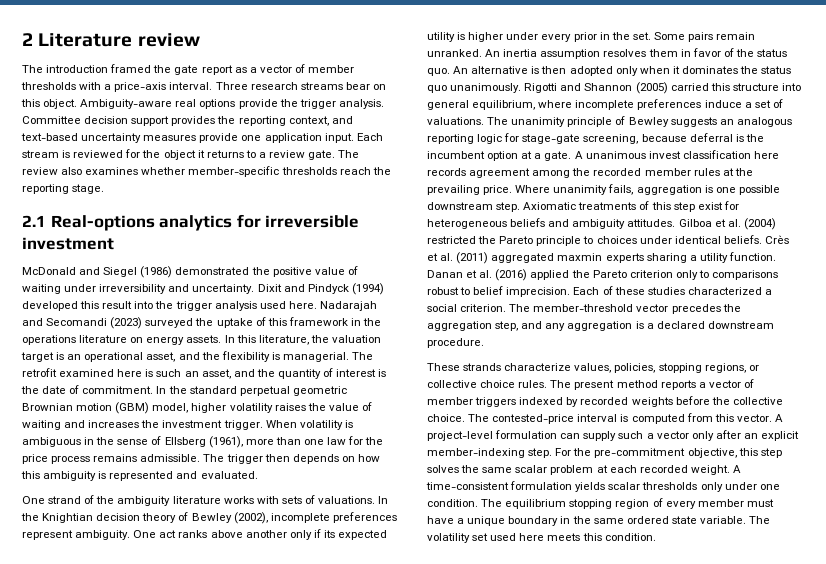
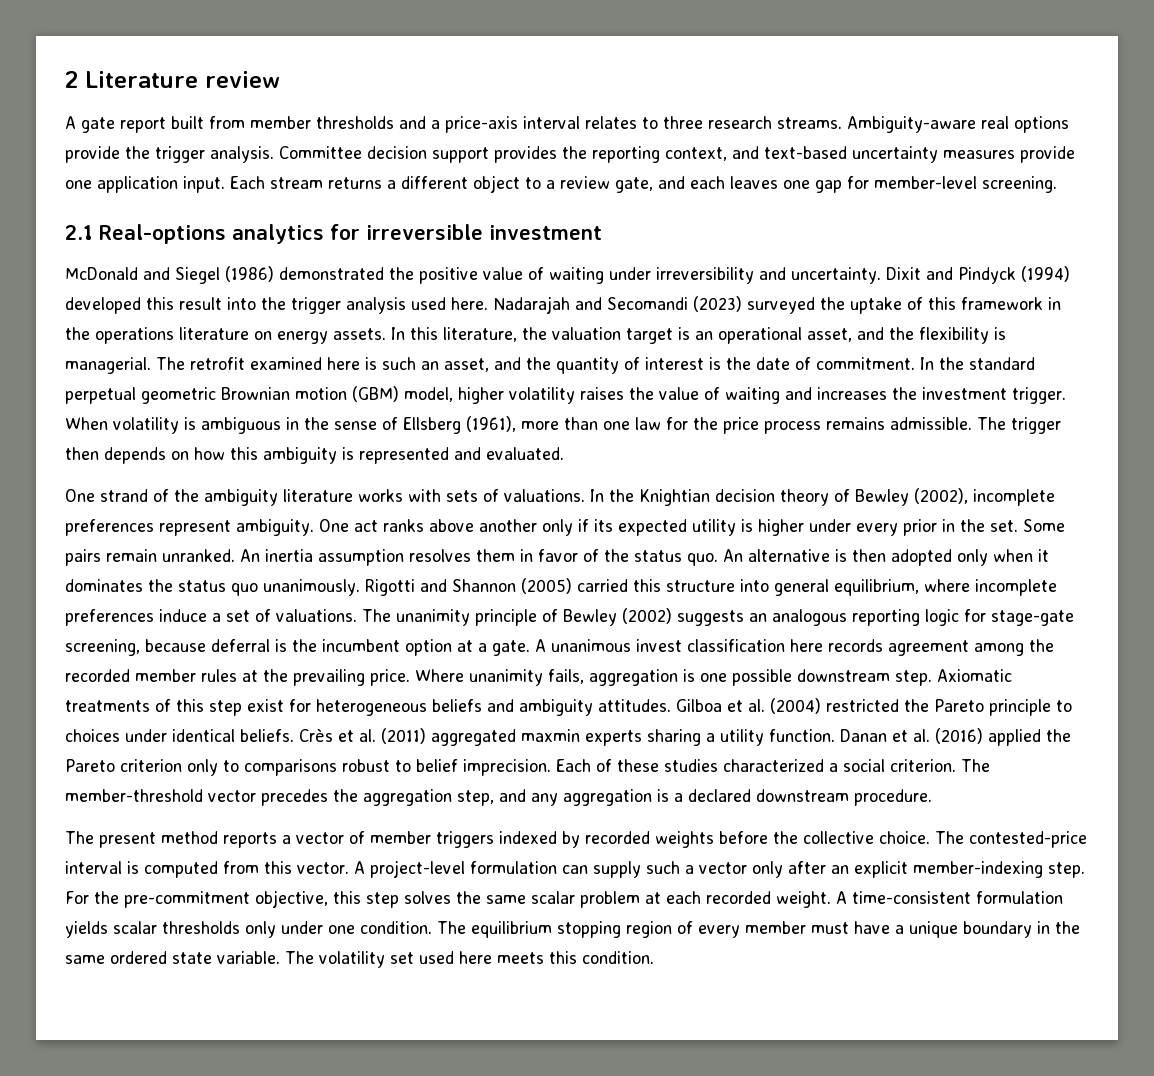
- The introduction framed the gate report as a vector of member thresholds with a price-axis interval. Three research streams bear on this object.
+ A gate report built from member thresholds and a price-axis interval relates to three research streams.
- Each stream is reviewed for the object it returns to a review gate. The review also examines whether member-specific thresholds reach the reporting stage.
+ Each stream returns a different object to a review gate, and each leaves one gap for member-level screening.
- The unanimity principle of Bewley suggests an analogous reporting logic for stage-gate screening, because deferral is the incumbent option at a gate.
+ The unanimity principle of Bewley (2002) suggests an analogous reporting logic for stage-gate screening, because deferral is the incumbent option at a gate.
- These strands characterize values, policies, stopping regions, or collective choice rules.

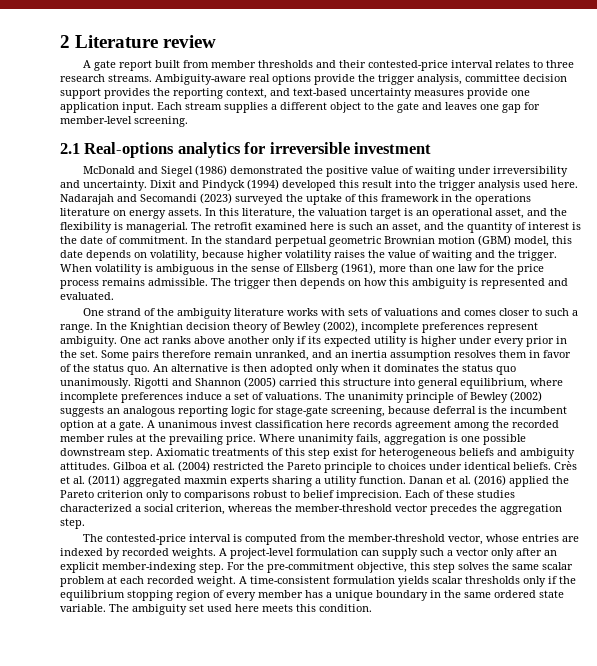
- A gate report built from member thresholds and a price-axis interval relates to three research streams.
+ A gate report built from member thresholds and their contested-price interval relates to three research streams.
- Ambiguity-aware real options provide the trigger analysis. Committee decision support provides the reporting context, and text-based uncertainty measures provide one application input.
+ Ambiguity-aware real options provide the trigger analysis, committee decision support provides the reporting context, and text-based uncertainty measures provide one application input.
- Each stream returns a different object to a review gate, and each leaves one gap for member-level screening.
+ Each stream supplies a different object to the gate and leaves one gap for member-level screening.
- In the standard perpetual geometric Brownian motion (GBM) model, higher volatility raises the value of waiting and increases the investment trigger.
+ In the standard perpetual geometric Brownian motion (GBM) model, this date depends on volatility, because higher volatility raises the value of waiting and the trigger.
- One strand of the ambiguity literature works with sets of valuations.
+ One strand of the ambiguity literature works with sets of valuations and comes closer to such a range.
- Some pairs remain unranked. An inertia assumption resolves them in favor of the status quo.
+ Some pairs therefore remain unranked, and an inertia assumption resolves them in favor of the status quo.
- Each of these studies characterized a social criterion. The member-threshold vector precedes the aggregation step, and any aggregation is a declared downstream procedure.
- The present method reports a vector of member triggers indexed by recorded weights before the collective choice. The contested-price interval is computed from this vector.
+ Each of these studies characterized a social criterion, whereas the member-threshold vector precedes the aggregation step.
+ The contested-price interval is computed from the member-threshold vector, whose entries are indexed by recorded weights.
- A time-consistent formulation yields scalar thresholds only under one condition. The equilibrium stopping region of every member must have a unique boundary in the same ordered state variable.
+ A time-consistent formulation yields scalar thresholds only if the equilibrium stopping region of every member has a unique boundary in the same ordered state variable.
- The volatility set used here meets this condition.
+ The ambiguity set used here meets this condition.

